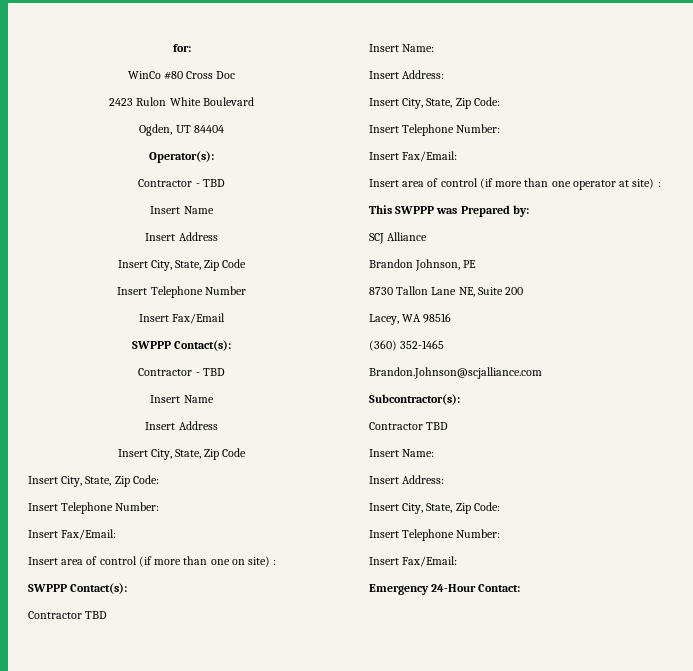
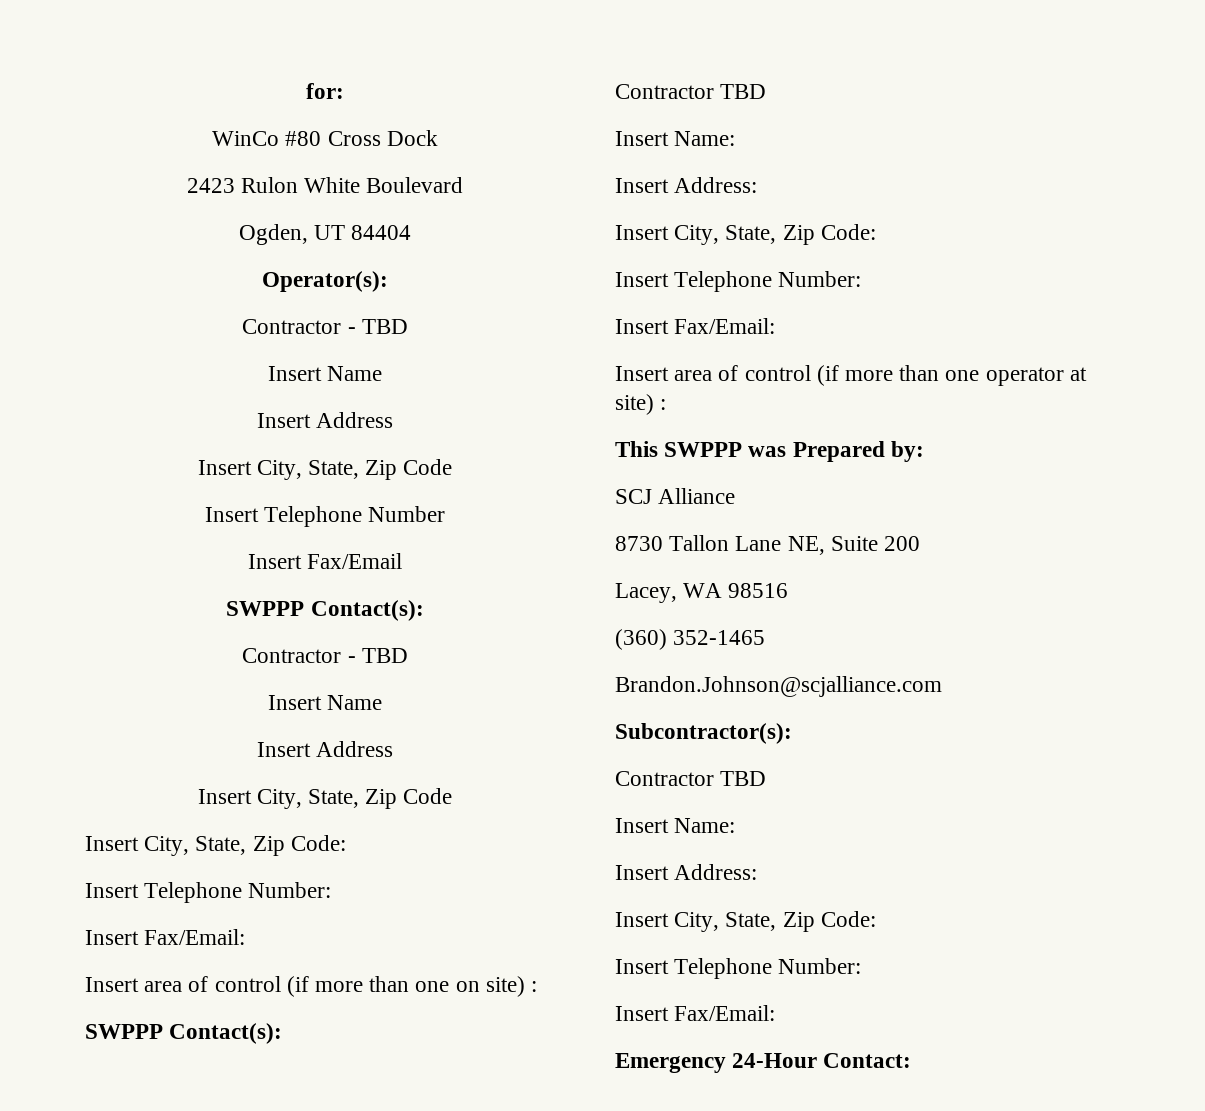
- WinCo #80 Cross Doc
+ WinCo #80 Cross Dock
- Brandon Johnson, PE

